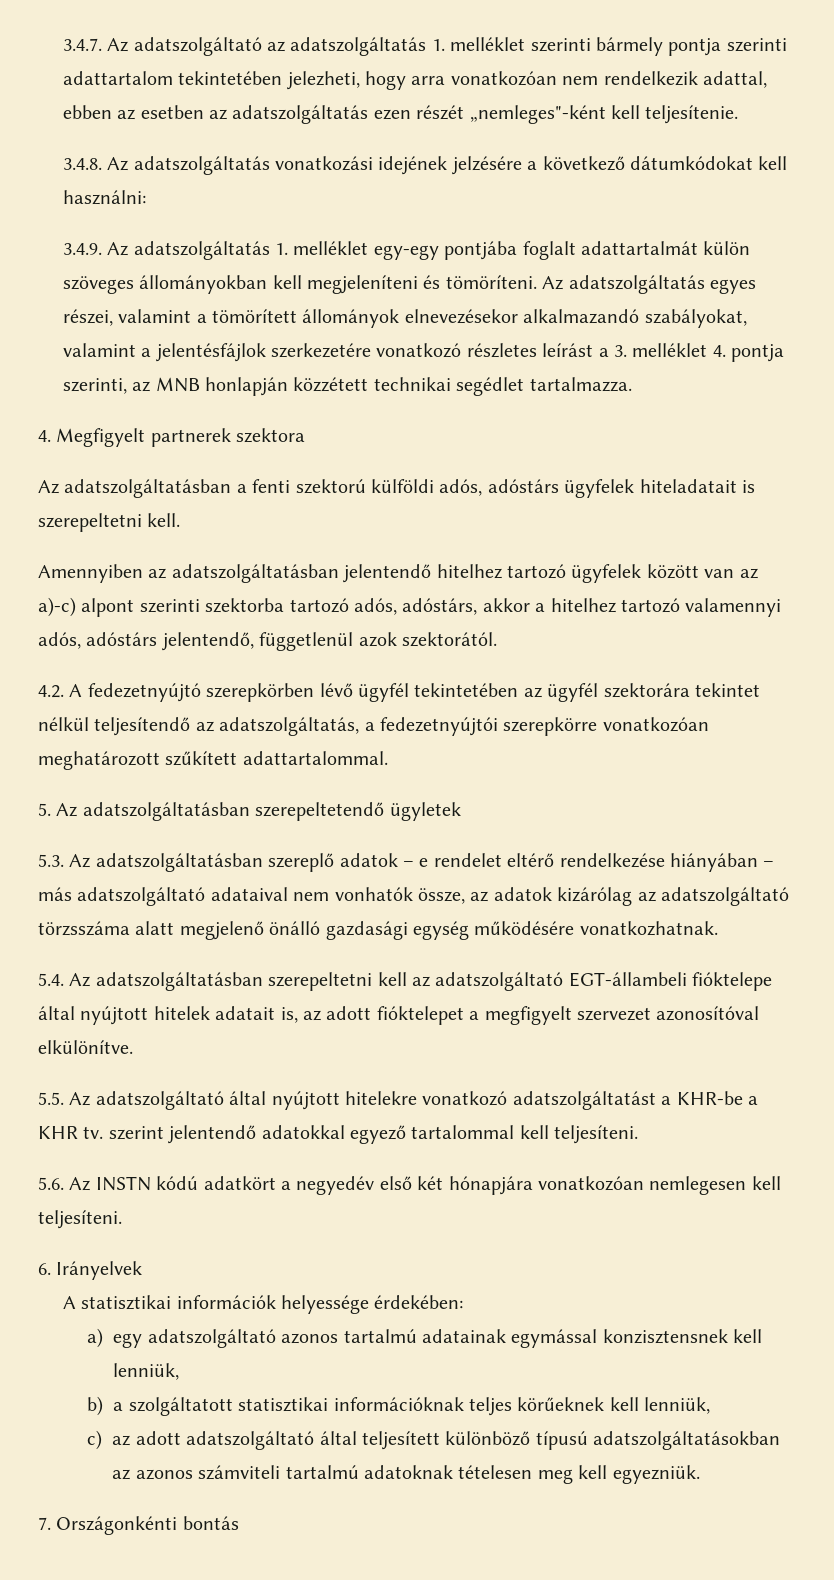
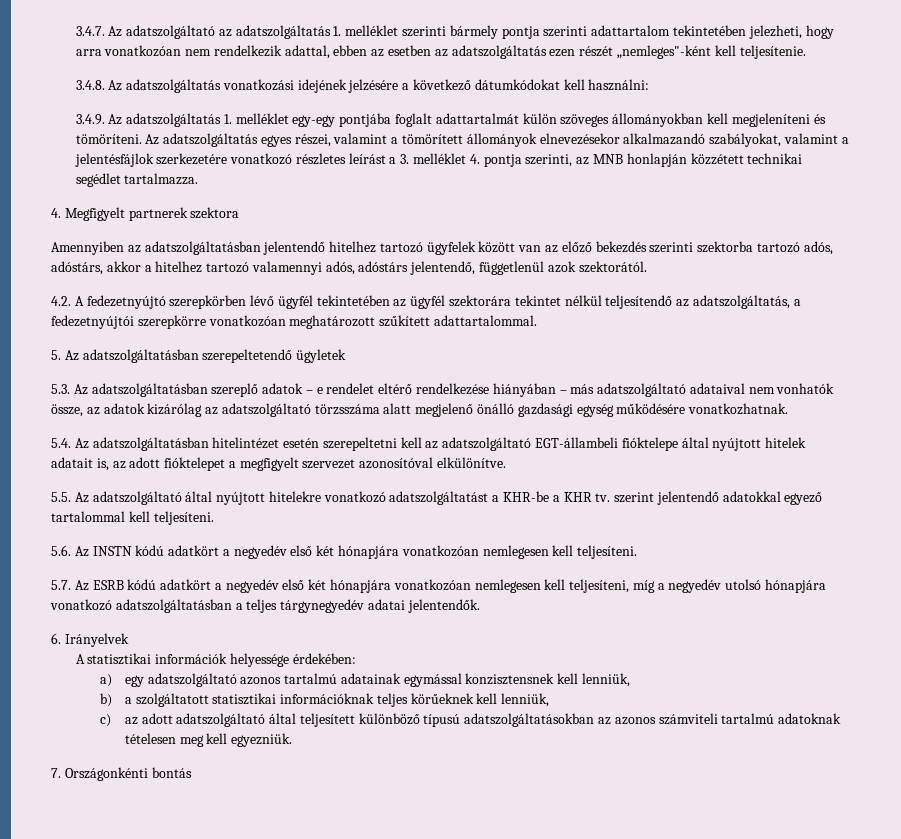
- Az adatszolgáltatásban a fenti szektorú külföldi adós, adóstárs ügyfelek hiteladatait is szerepeltetni kell.
- Amennyiben az adatszolgáltatásban jelentendő hitelhez tartozó ügyfelek között van az a)-c) alpont szerinti szektorba tartozó adós, adóstárs, akkor a hitelhez tartozó valamennyi adós, adóstárs jelentendő, függetlenül azok szektorától.
+ Amennyiben az adatszolgáltatásban jelentendő hitelhez tartozó ügyfelek között van az előző bekezdés szerinti szektorba tartozó adós, adóstárs, akkor a hitelhez tartozó valamennyi adós, adóstárs jelentendő, függetlenül azok szektorától.
- 5.4. Az adatszolgáltatásban szerepeltetni kell az adatszolgáltató EGT-állambeli fióktelepe által nyújtott hitelek adatait is, az adott fióktelepet a megfigyelt szervezet azonosítóval elkülönítve.
+ 5.4. Az adatszolgáltatásban hitelintézet esetén szerepeltetni kell az adatszolgáltató EGT-állambeli fióktelepe által nyújtott hitelek adatait is, az adott fióktelepet a megfigyelt szervezet azonosítóval elkülönítve.
+ 5.7. Az ESRB kódú adatkört a negyedév első két hónapjára vonatkozóan nemlegesen kell teljesíteni, míg a negyedév utolsó hónapjára vonatkozó adatszolgáltatásban a teljes tárgynegyedév adatai jelentendők.

